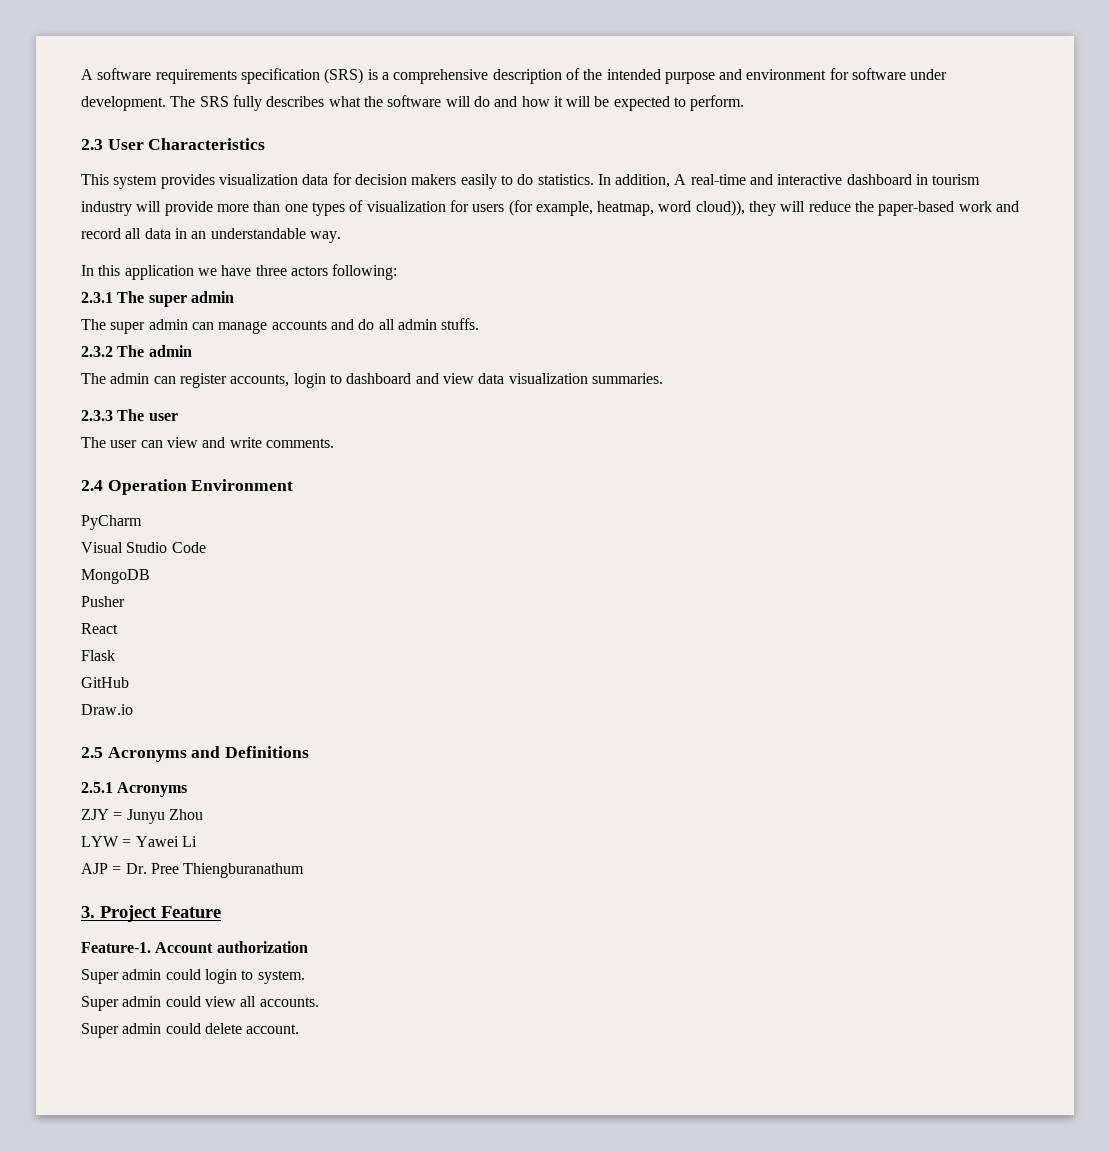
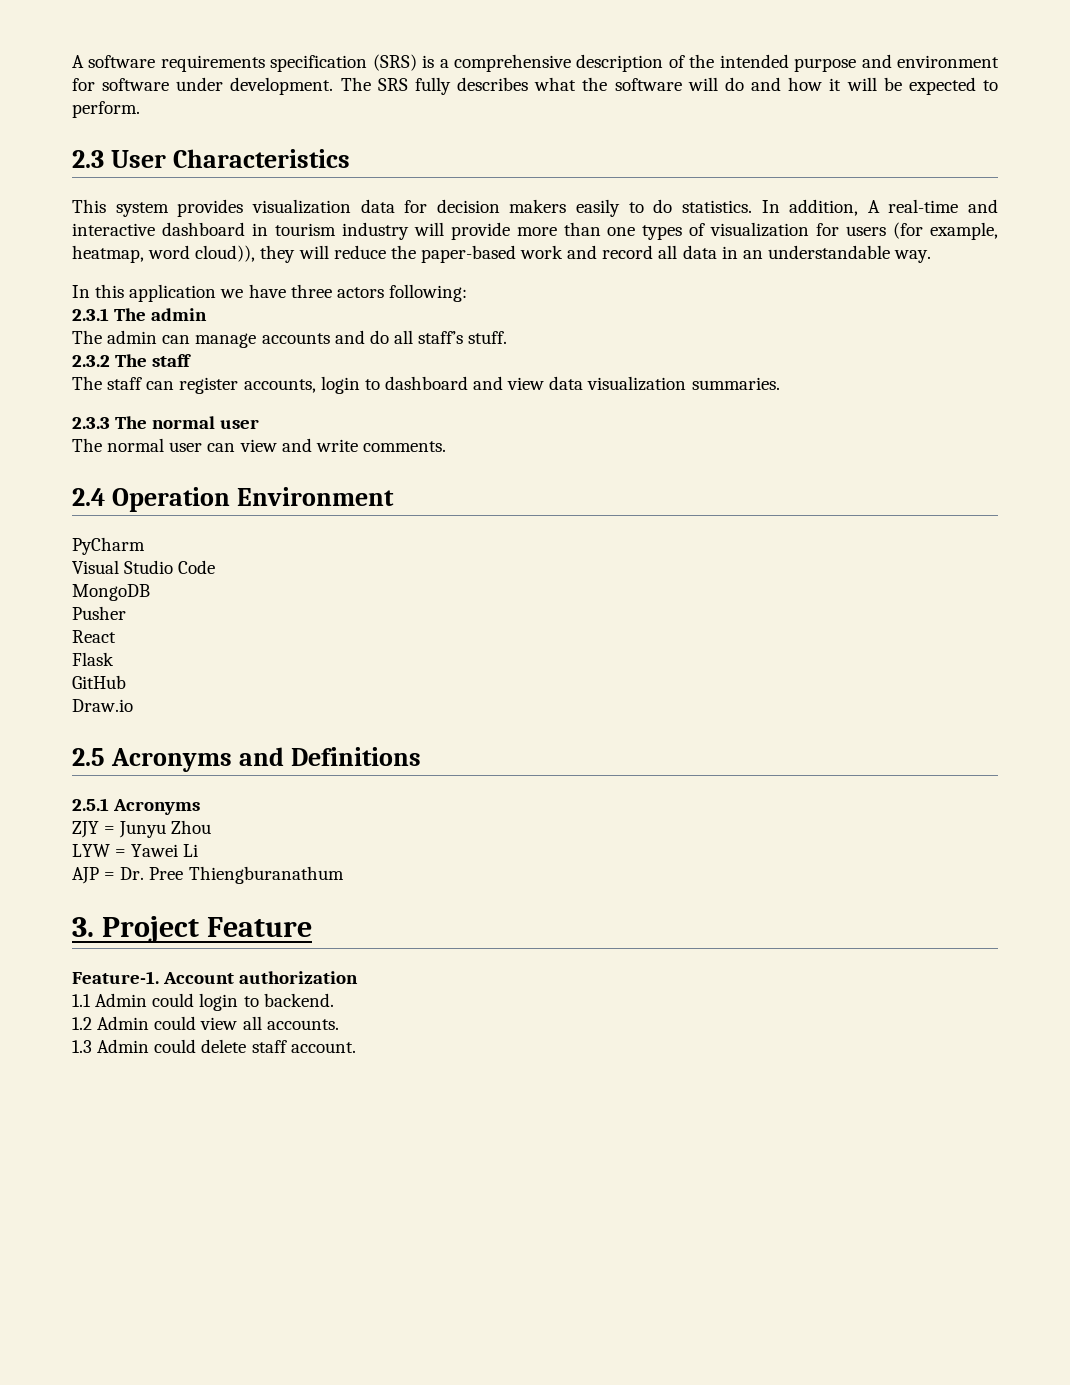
- 2.3.1 The super admin
- The super admin can manage accounts and do all admin stuffs.
+ 2.3.1 The admin
+ The admin can manage accounts and do all staff’s stuff.
- 2.3.2 The admin
- The admin can register accounts, login to dashboard and view data visualization summaries.
+ 2.3.2 The staff
+ The staff can register accounts, login to dashboard and view data visualization summaries.
- 2.3.3 The user
+ 2.3.3 The normal user
- The user can view and write comments.
+ The normal user can view and write comments.
- Super admin could login to system.
- Super admin could view all accounts.
+ 1.1 Admin could login to backend.
+ 1.2 Admin could view all accounts.
- Super admin could delete account.
+ 1.3 Admin could delete staff account.

